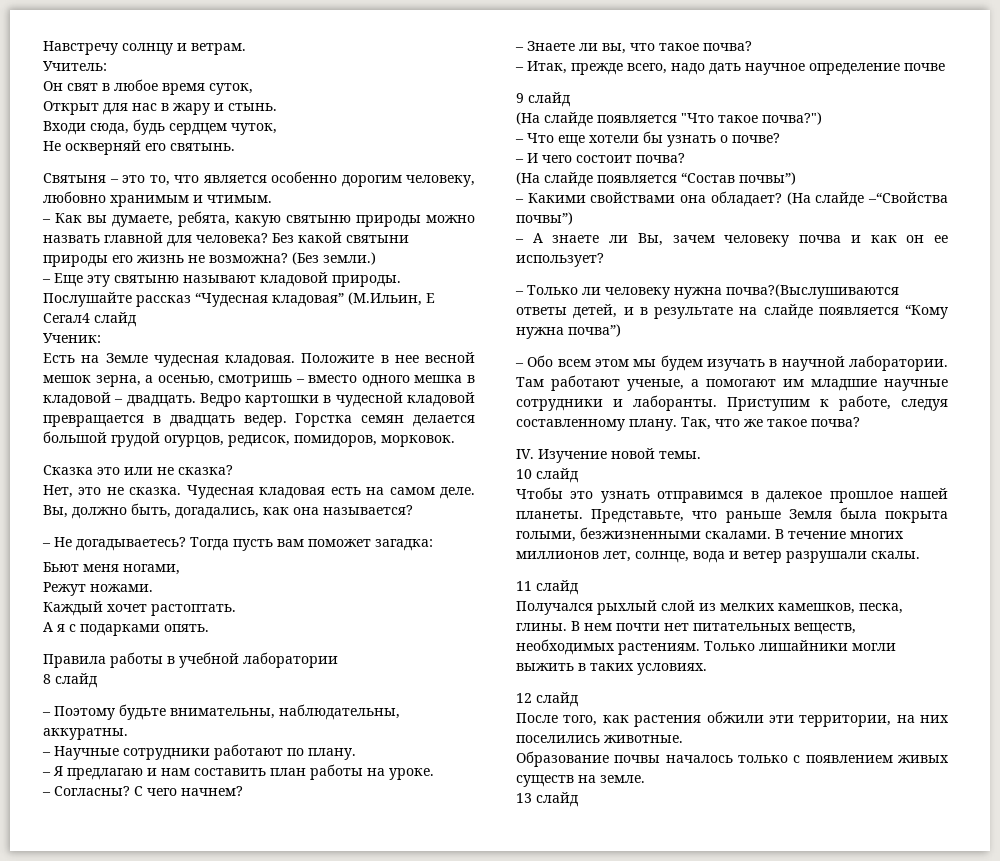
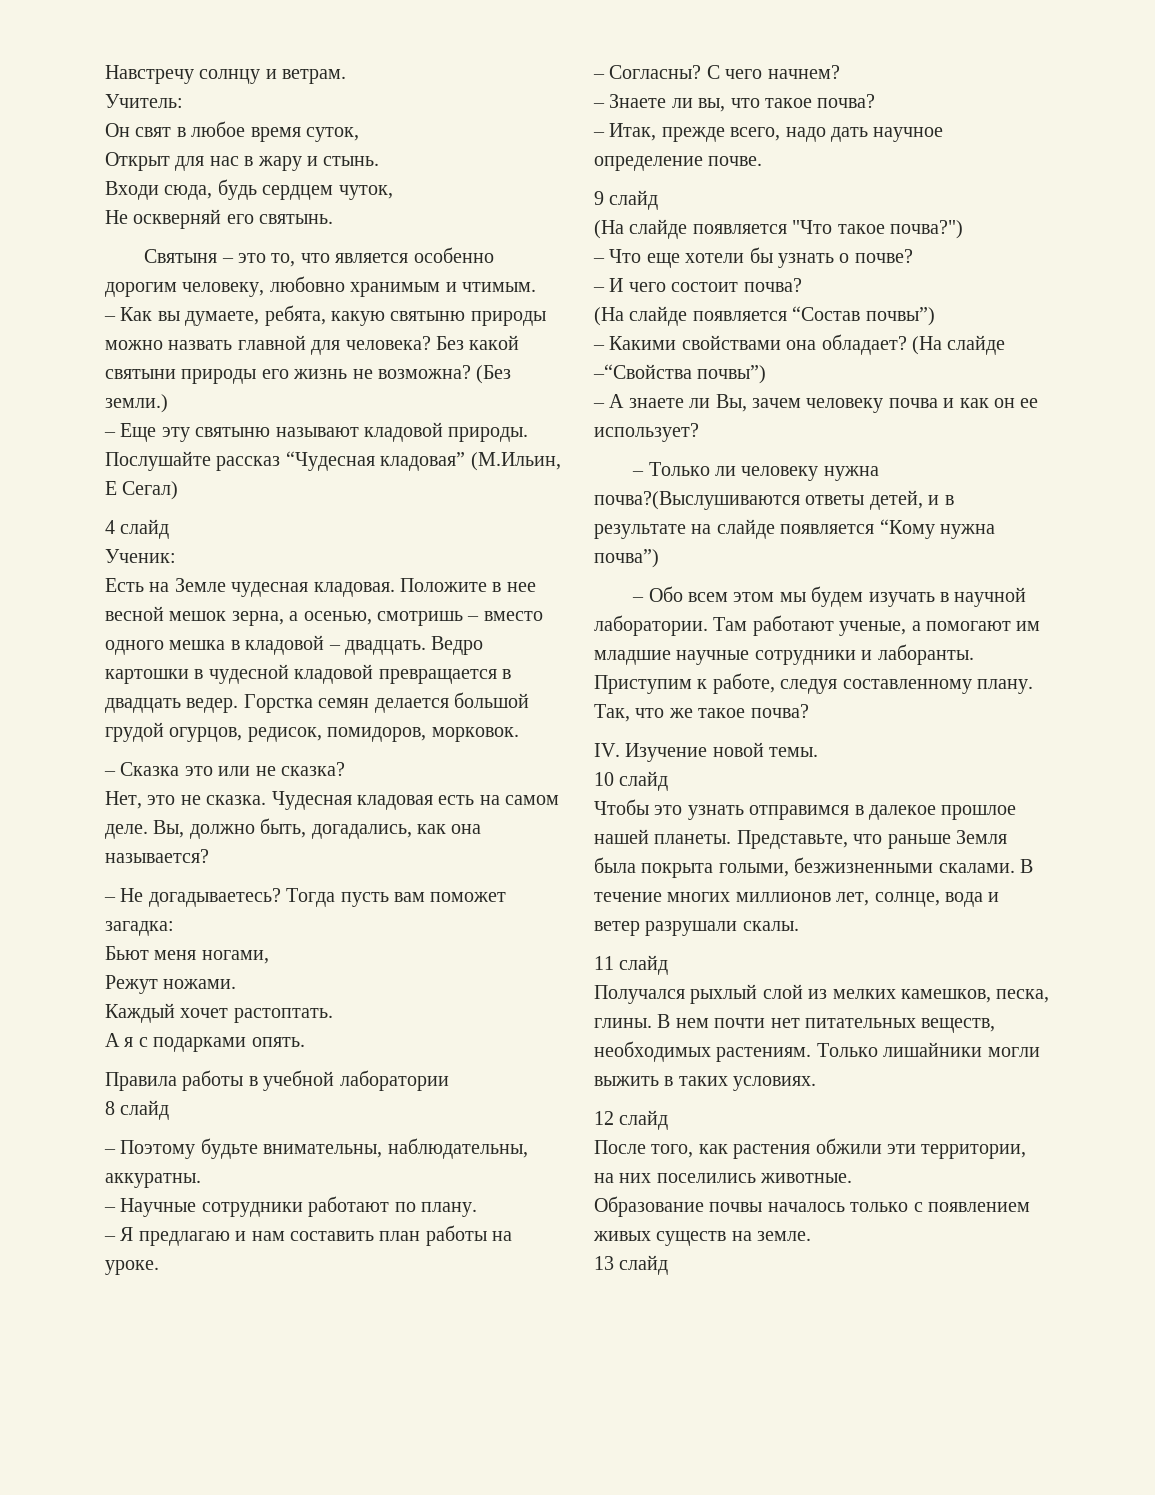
- Послушайте рассказ “Чудесная кладовая” (М.Ильин, Е Сегал4 слайд
+ Послушайте рассказ “Чудесная кладовая” (М.Ильин, Е Сегал)
+ 4 слайд
- Сказка это или не сказка?
+ – Сказка это или не сказка?
- – Итак, прежде всего, надо дать научное определение почве
+ – Итак, прежде всего, надо дать научное определение почве.

